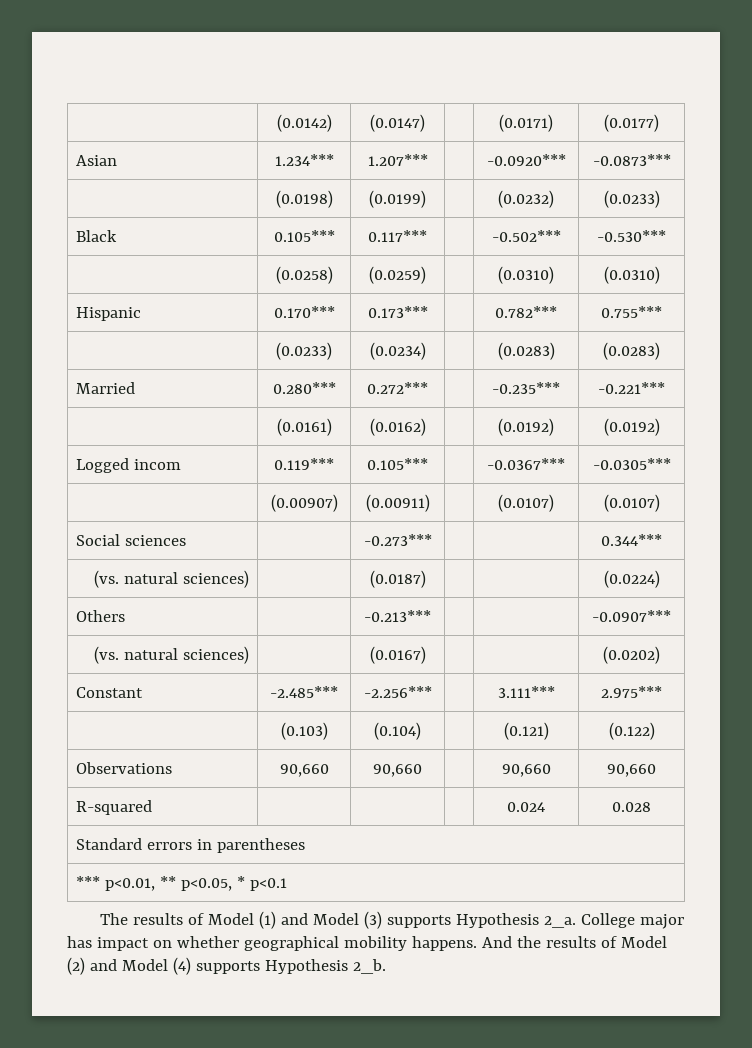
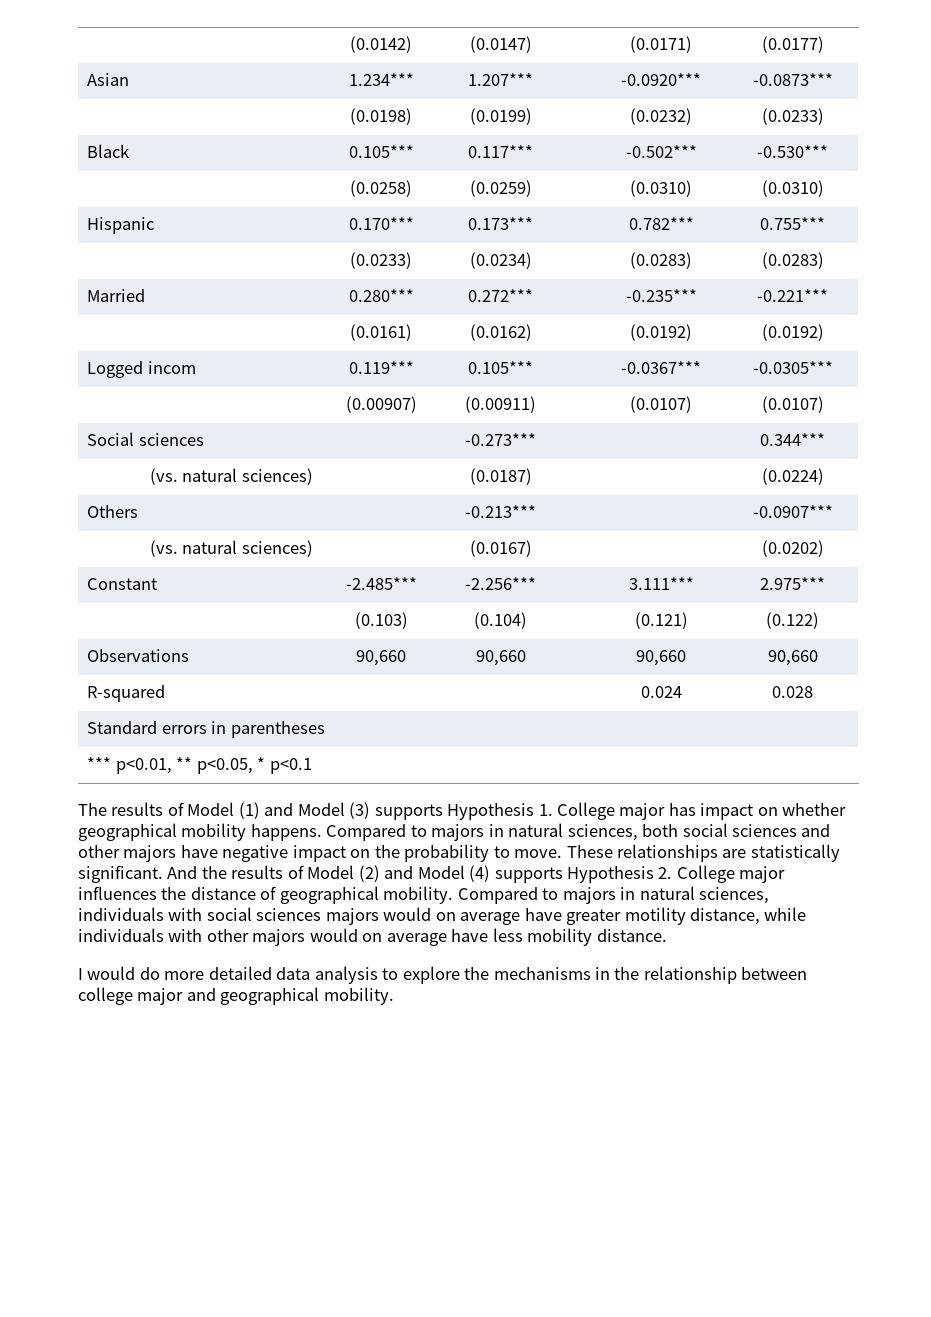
- The results of Model (1) and Model (3) supports Hypothesis 2_a. College major has impact on whether geographical mobility happens.
+ The results of Model (1) and Model (3) supports Hypothesis 1. College major has impact on whether geographical mobility happens.
+ Compared to majors in natural sciences, both social sciences and other majors have negative impact on the probability to move. These relationships are statistically significant.
- And the results of Model (2) and Model (4) supports Hypothesis 2_b.
+ And the results of Model (2) and Model (4) supports Hypothesis 2. College major influences the distance of geographical mobility. Compared to majors in natural sciences, individuals with social sciences majors would on average have greater motility distance, while individuals with other majors would on average have less mobility distance.
+ I would do more detailed data analysis to explore the mechanisms in the relationship between college major and geographical mobility.

